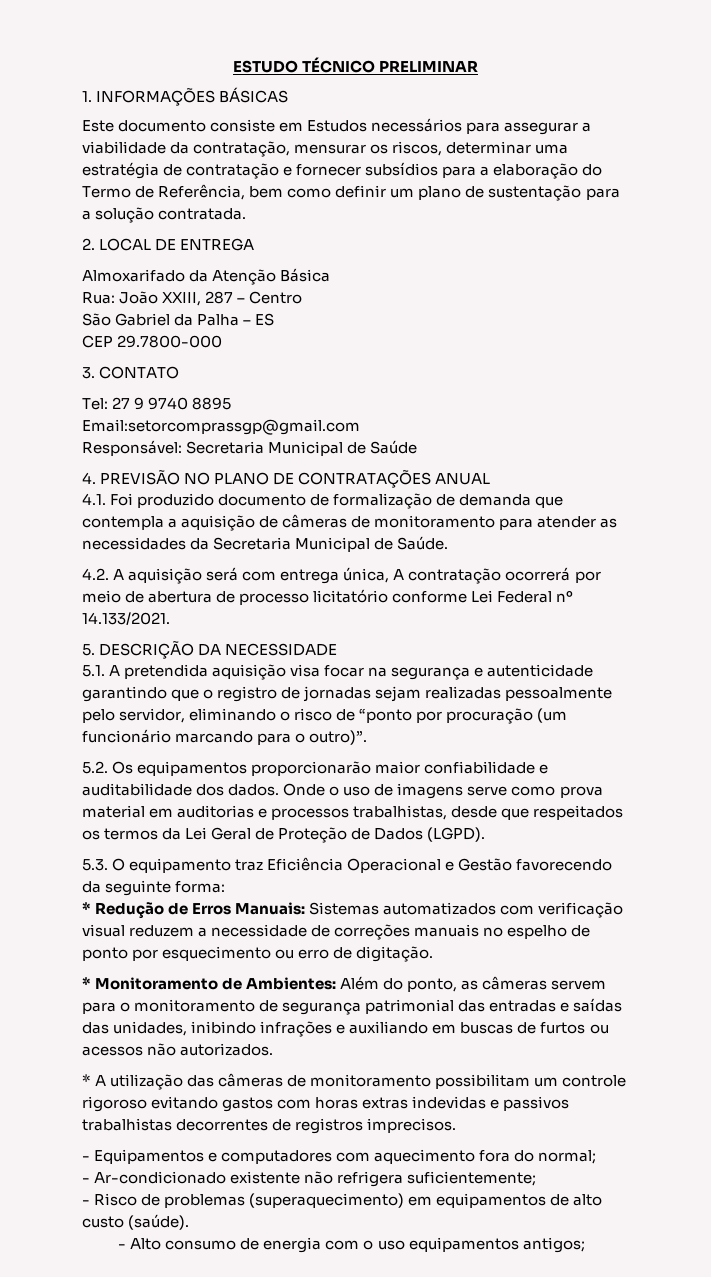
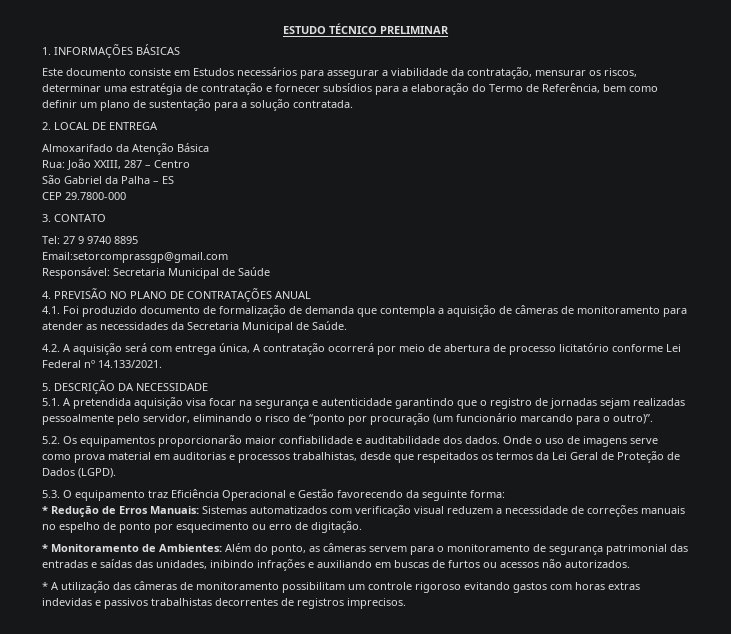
- - Equipamentos e computadores com aquecimento fora do normal;
- - Ar-condicionado existente não refrigera suficientemente;
- - Risco de problemas (superaquecimento) em equipamentos de alto custo (saúde).
- - Alto consumo de energia com o uso equipamentos antigos;

